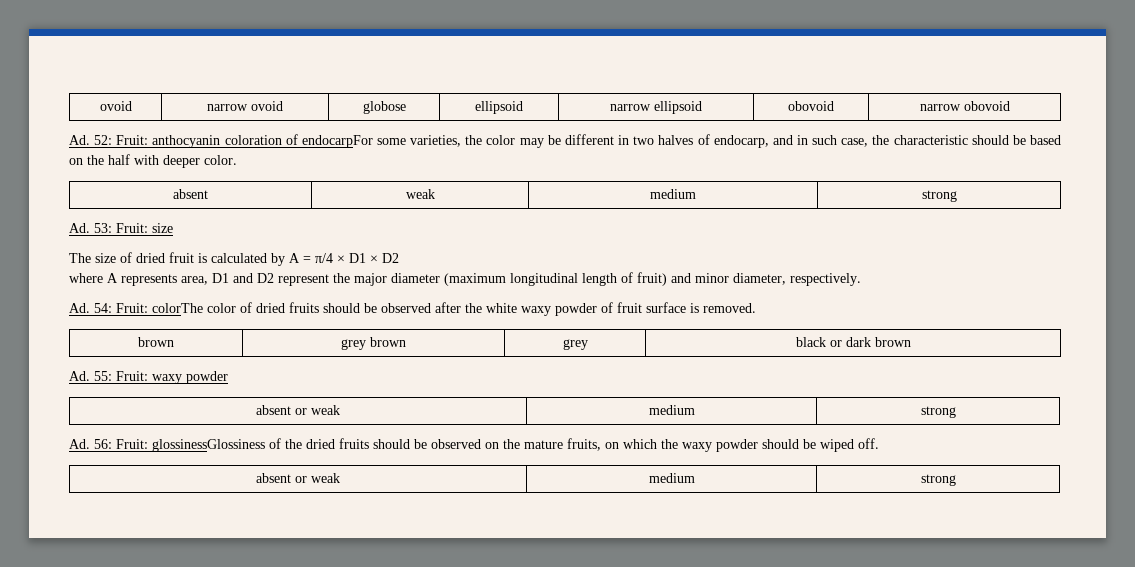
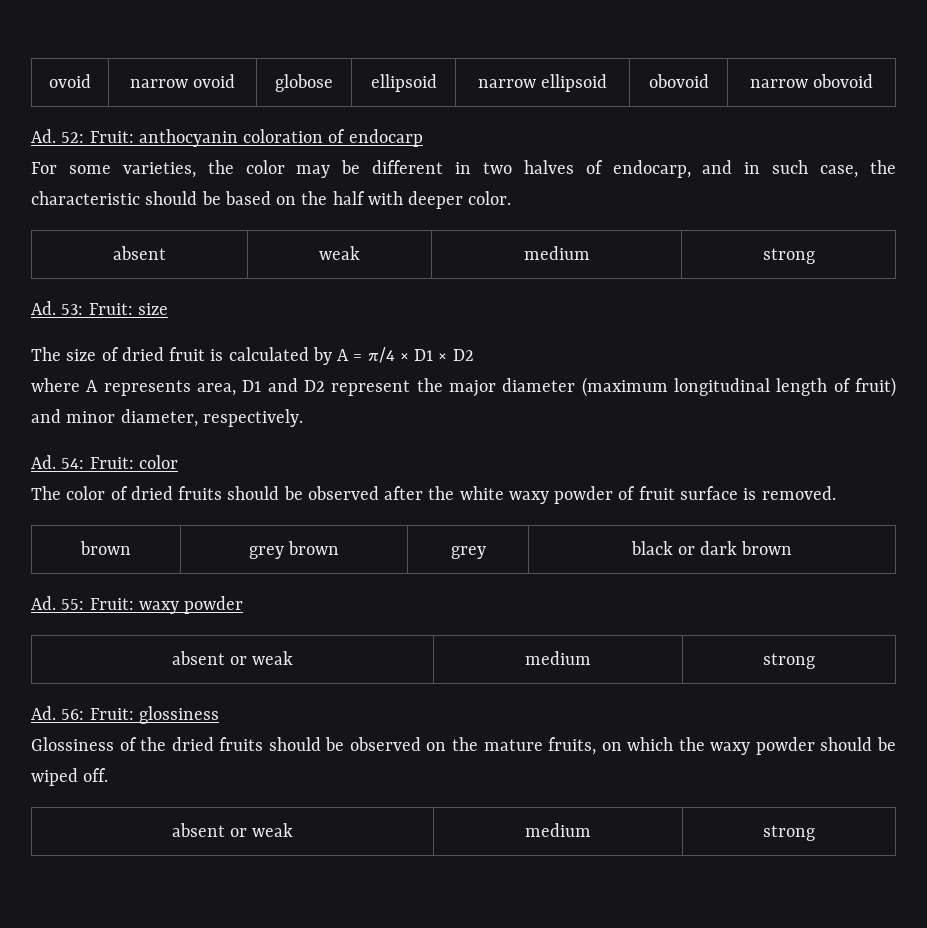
- Ad. 52: Fruit: anthocyanin coloration of endocarpFor some varieties, the color may be different in two halves of endocarp, and in such case, the characteristic should be based on the half with deeper color.
+ Ad. 52: Fruit: anthocyanin coloration of endocarp
+ For some varieties, the color may be different in two halves of endocarp, and in such case, the characteristic should be based on the half with deeper color.
- Ad. 54: Fruit: colorThe color of dried fruits should be observed after the white waxy powder of fruit surface is removed.
+ Ad. 54: Fruit: color
+ The color of dried fruits should be observed after the white waxy powder of fruit surface is removed.
- Ad. 56: Fruit: glossinessGlossiness of the dried fruits should be observed on the mature fruits, on which the waxy powder should be wiped off.
+ Ad. 56: Fruit: glossiness
+ Glossiness of the dried fruits should be observed on the mature fruits, on which the waxy powder should be wiped off.

